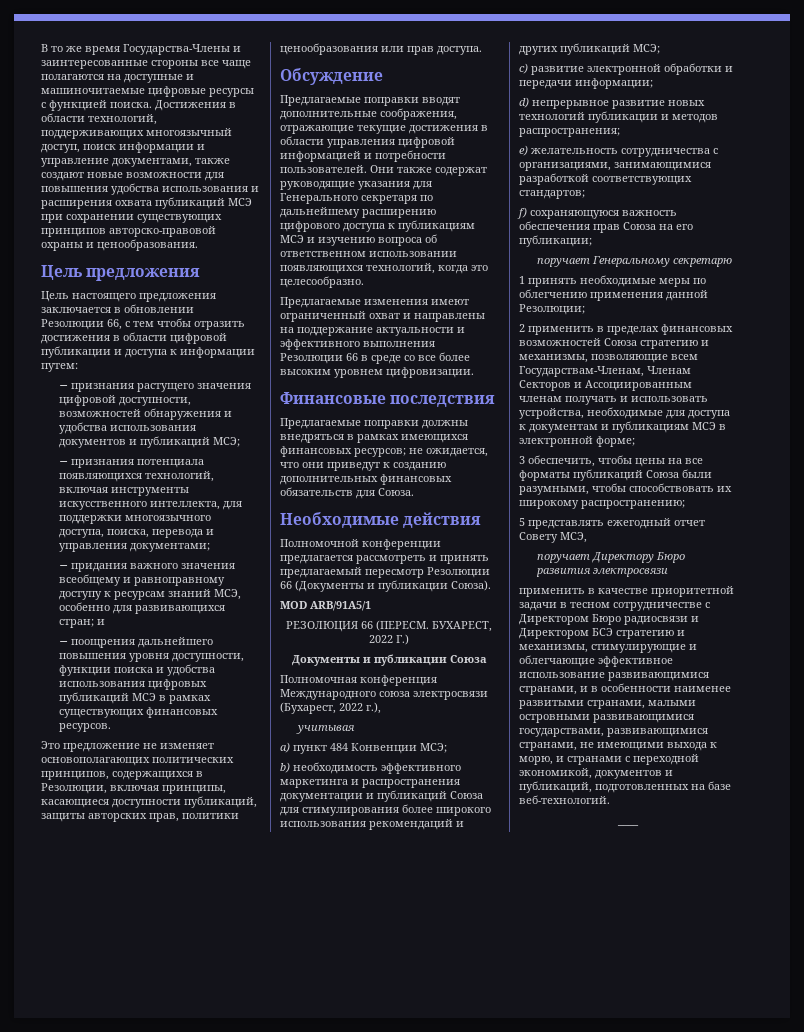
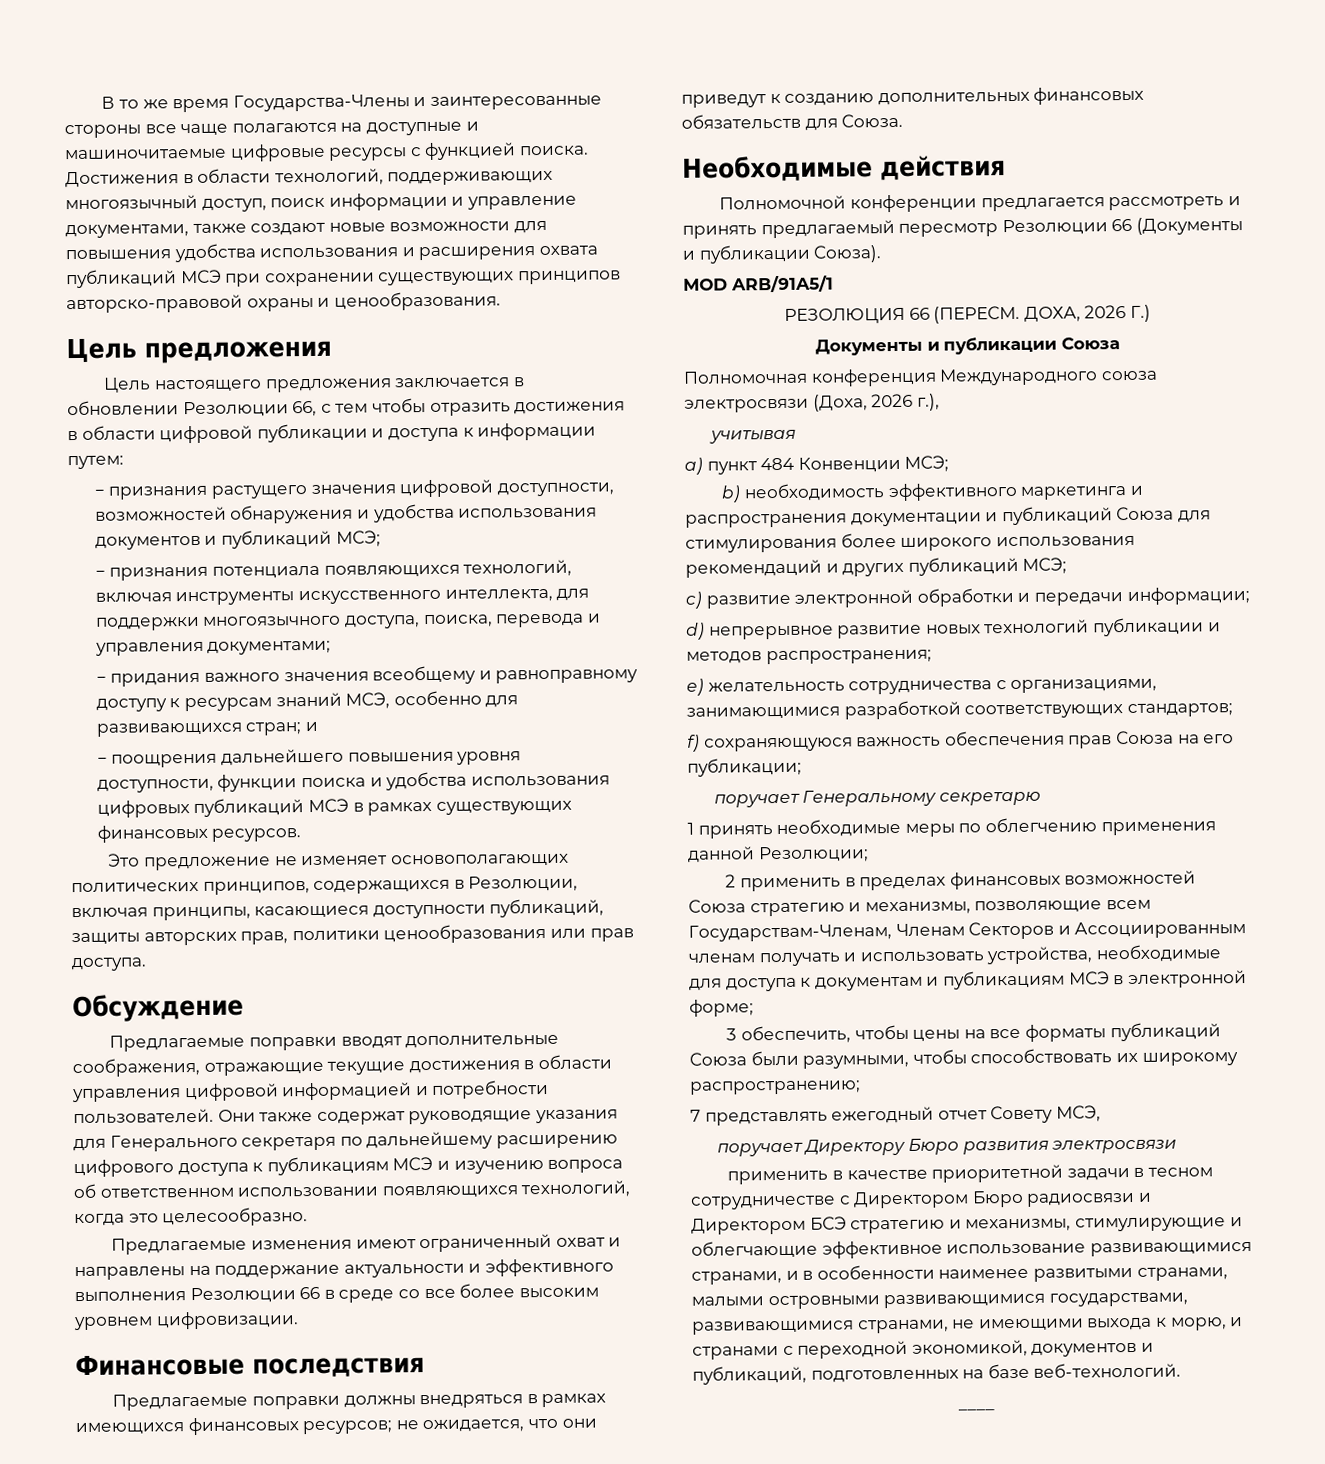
- БУХАРЕСТ, 2022 Г.)
+ ДОХА, 2026 Г.)
- Полномочная конференция Международного союза электросвязи (Бухарест, 2022 г.),
+ Полномочная конференция Международного союза электросвязи (Доха, 2026 г.),
- 5 представлять ежегодный отчет Совету МСЭ,
+ 7 представлять ежегодный отчет Совету МСЭ,

